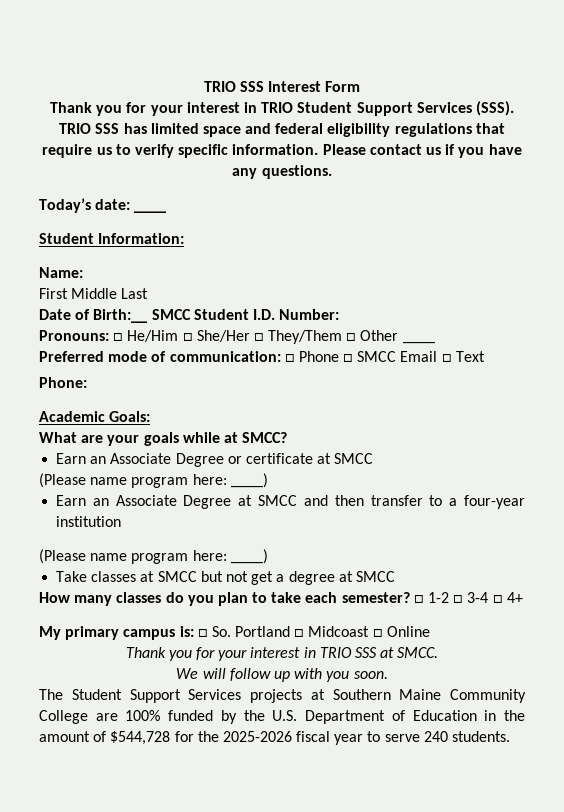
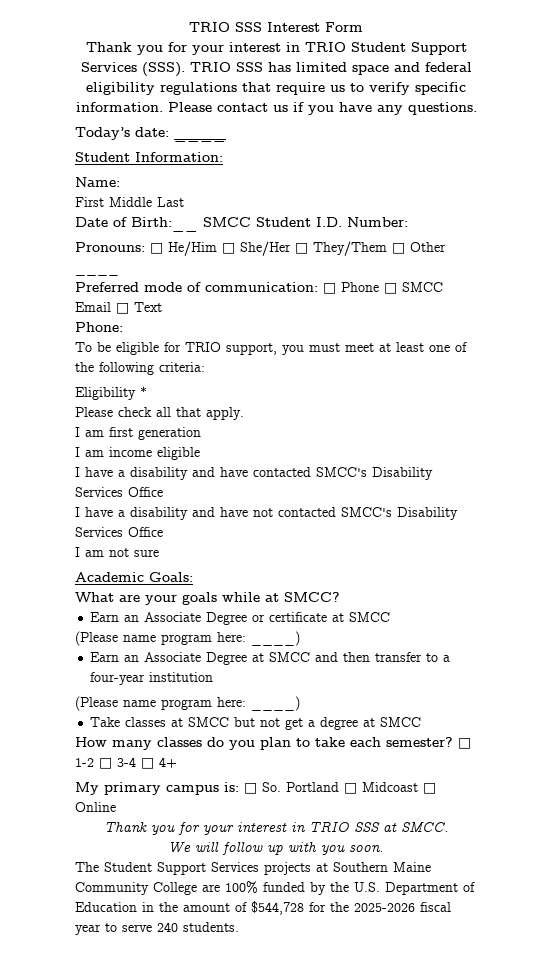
+ To be eligible for TRIO support, you must meet at least one of the following criteria:
+ Eligibility *
+ Please check all that apply.
+ I am first generation
+ I am income eligible
+ I have a disability and have contacted SMCC's Disability Services Office
+ I have a disability and have not contacted SMCC's Disability Services Office
+ I am not sure

